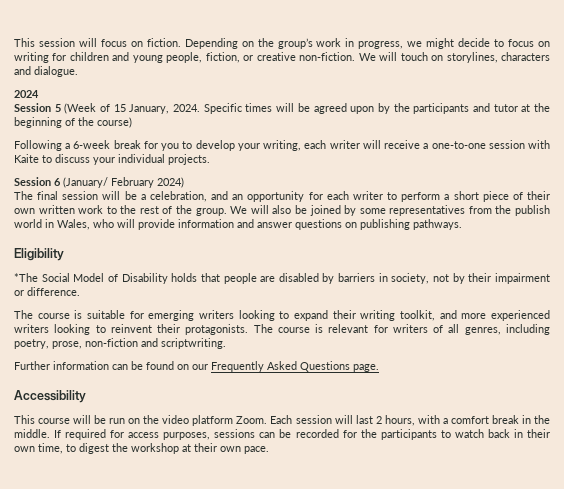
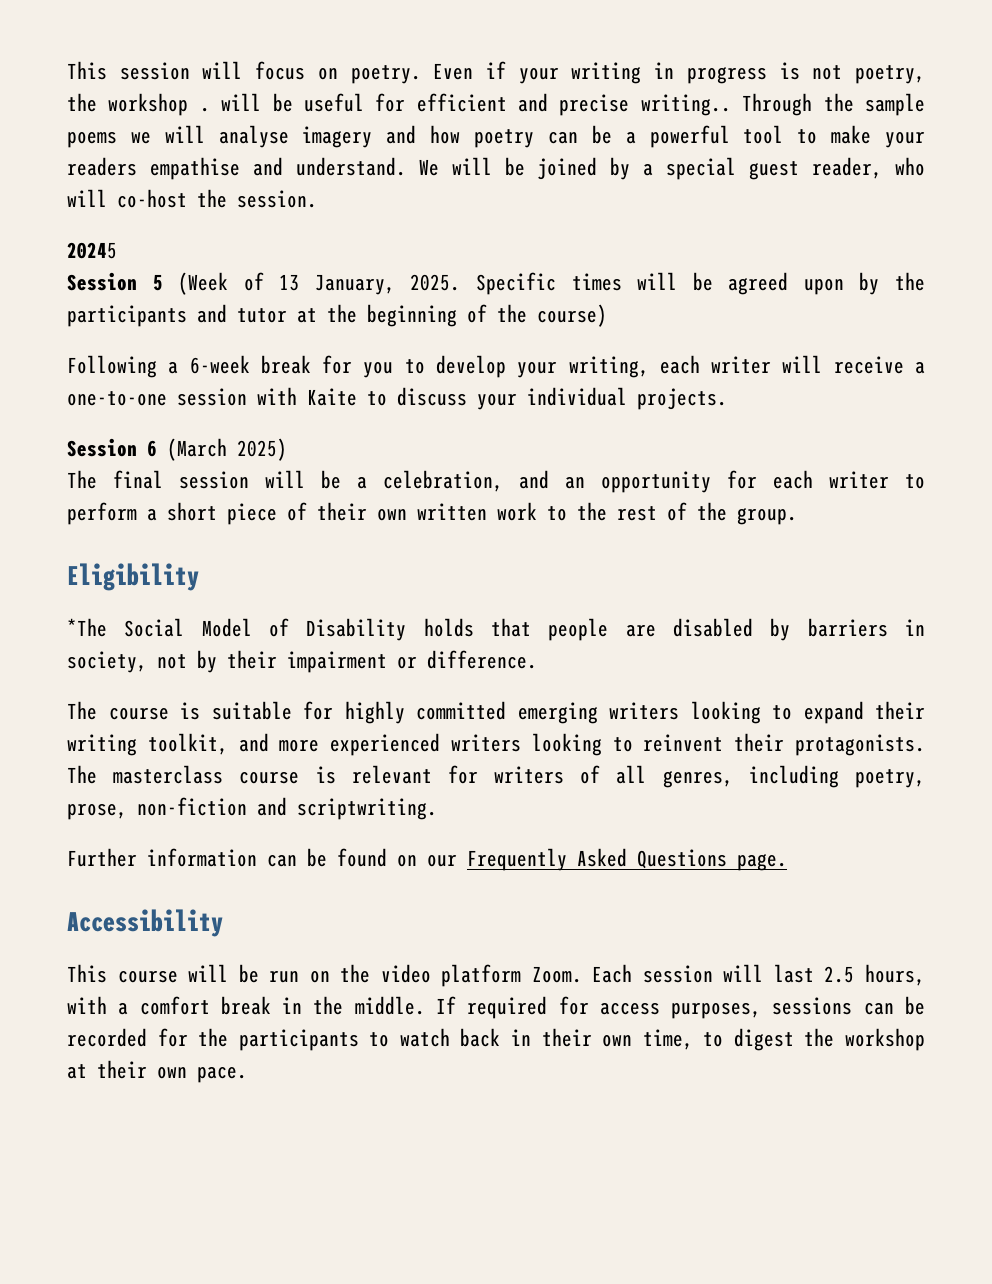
- This session will focus on fiction. Depending on the group’s work in progress, we might decide to focus on writing for children and young people, fiction, or creative non-fiction. We will touch on storylines, characters and dialogue.
- 2024
+ This session will focus on poetry. Even if your writing in progress is not poetry, the workshop . will be useful for efficient and precise writing.. Through the sample poems we will analyse imagery and how poetry can be a powerful tool to make your readers empathise and understand. We will be joined by a special guest reader, who will co-host the session.
+ 20245
- Session 5 (Week of 15 January, 2024.
+ Session 5 (Week of 13 January, 2025.
- Session 6 (January/ February 2024)
+ Session 6 (March 2025)
- We will also be joined by some representatives from the publish world in Wales, who will provide information and answer questions on publishing pathways.
- The course is suitable for emerging writers looking to expand their writing toolkit, and more experienced writers looking to reinvent their protagonists.
+ The course is suitable for highly committed emerging writers looking to expand their writing toolkit, and more experienced writers looking to reinvent their protagonists.
- The course is relevant for writers of all genres, including poetry, prose, non-fiction and scriptwriting.
+ The masterclass course is relevant for writers of all genres, including poetry, prose, non-fiction and scriptwriting.
- Each session will last 2 hours, with a comfort break in the middle.
+ Each session will last 2.5 hours, with a comfort break in the middle.

